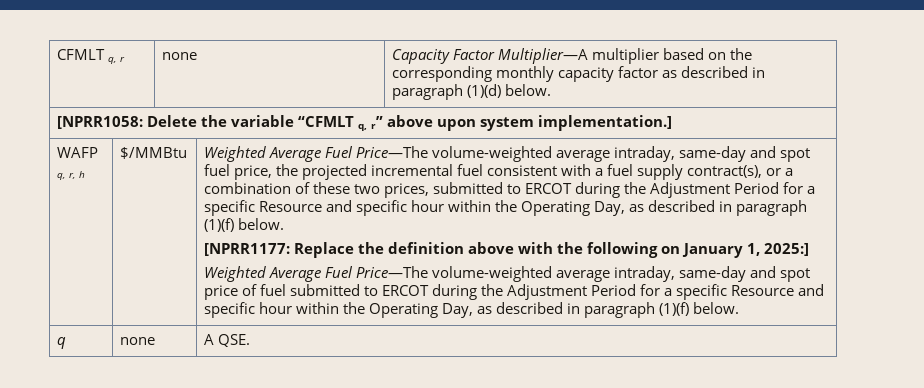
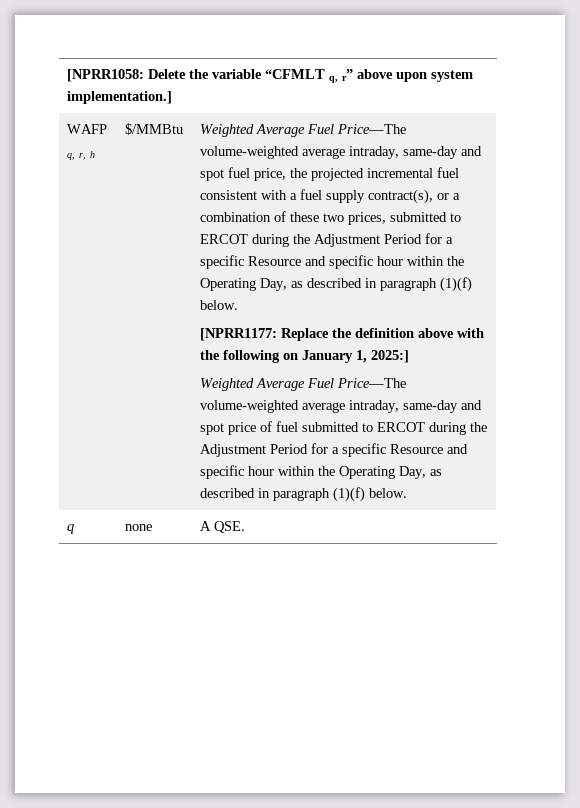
- CFMLT q, r | none | Capacity Factor Multiplier—A multiplier based on the corresponding monthly capacity factor as described in paragraph (1)(d) below.

